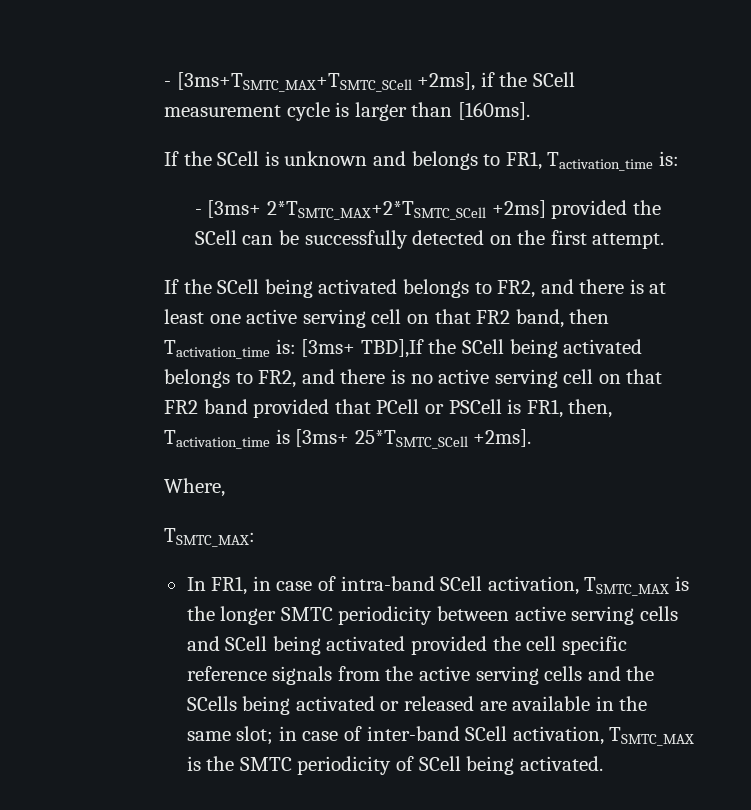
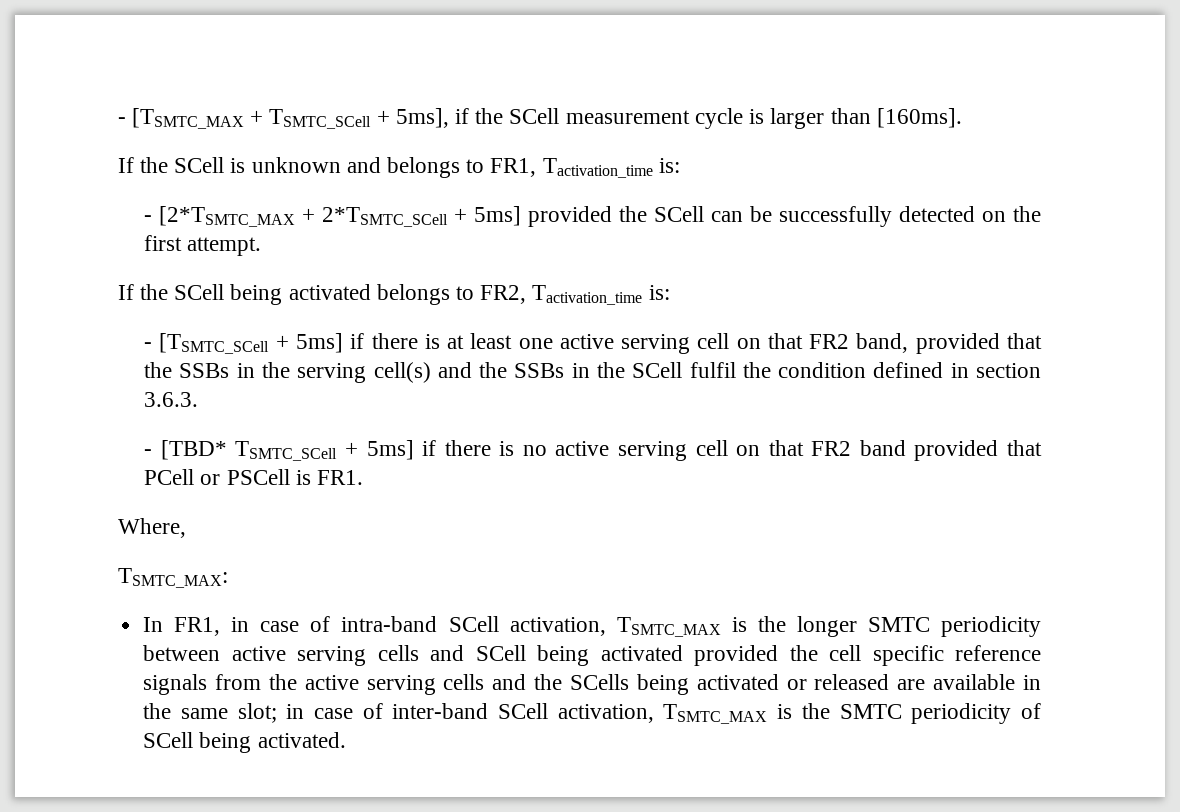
- - [3ms+TSMTC_MAX+TSMTC_SCell +2ms], if the SCell measurement cycle is larger than [160ms].
+ - [TSMTC_MAX + TSMTC_SCell + 5ms], if the SCell measurement cycle is larger than [160ms].
- - [3ms+ 2*TSMTC_MAX+2*TSMTC_SCell +2ms] provided the SCell can be successfully detected on the first attempt.
+ - [2*TSMTC_MAX + 2*TSMTC_SCell + 5ms] provided the SCell can be successfully detected on the first attempt.
- If the SCell being activated belongs to FR2, and there is at least one active serving cell on that FR2 band, then Tactivation_time is: [3ms+ TBD],If the SCell being activated belongs to FR2, and there is no active serving cell on that FR2 band provided that PCell or PSCell is FR1, then, Tactivation_time is [3ms+ 25*TSMTC_SCell +2ms].
+ If the SCell being activated belongs to FR2, Tactivation_time is:
+ - [TSMTC_SCell + 5ms] if there is at least one active serving cell on that FR2 band, provided that the SSBs in the serving cell(s) and the SSBs in the SCell fulfil the condition defined in section 3.6.3.
+ - [TBD* TSMTC_SCell + 5ms] if there is no active serving cell on that FR2 band provided that PCell or PSCell is FR1.

